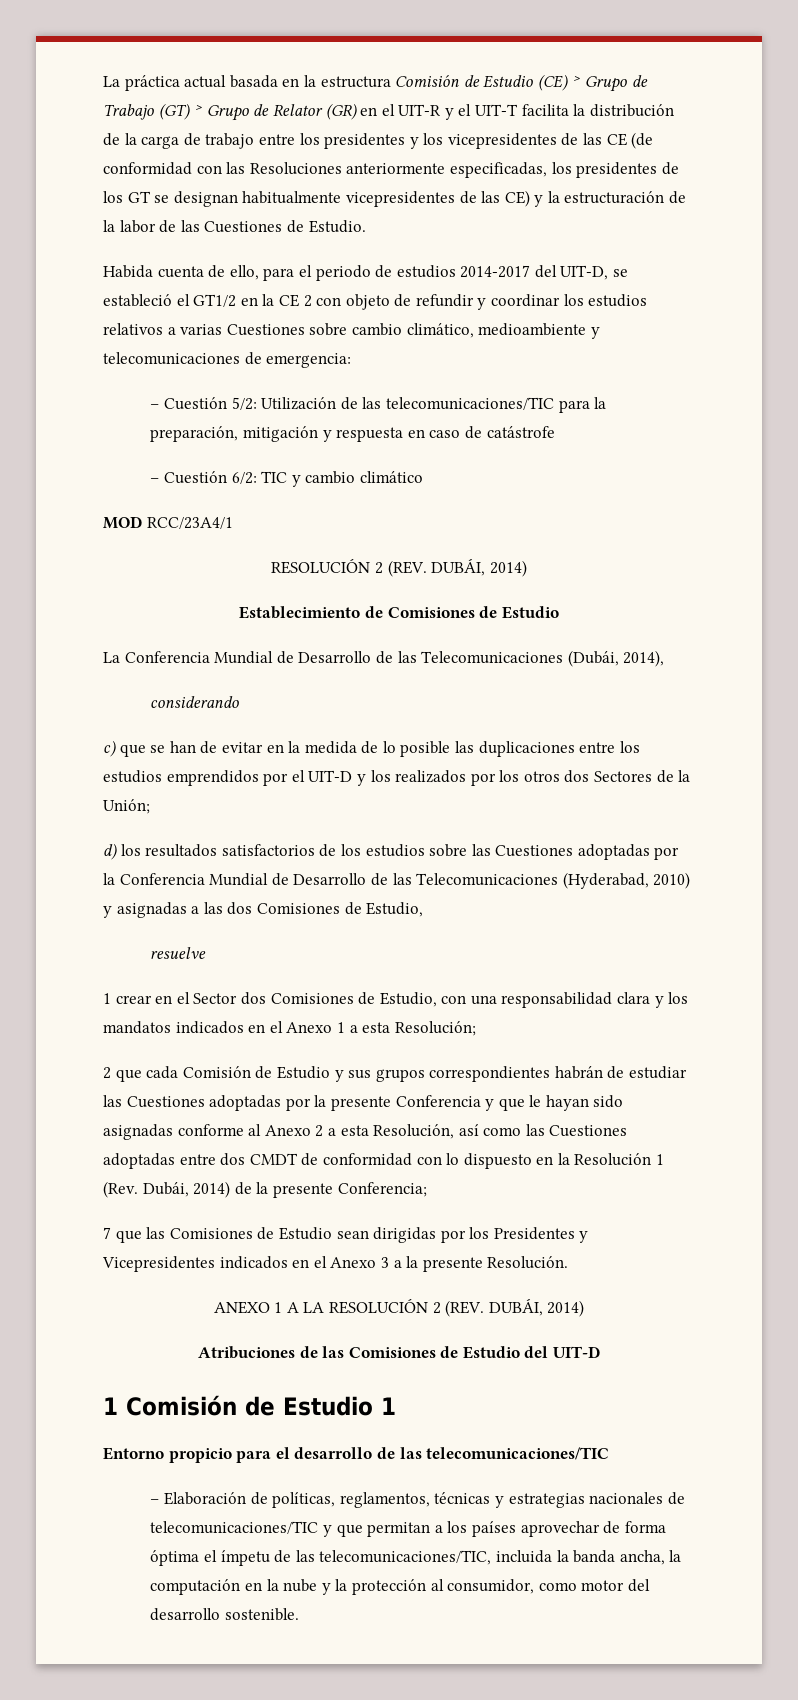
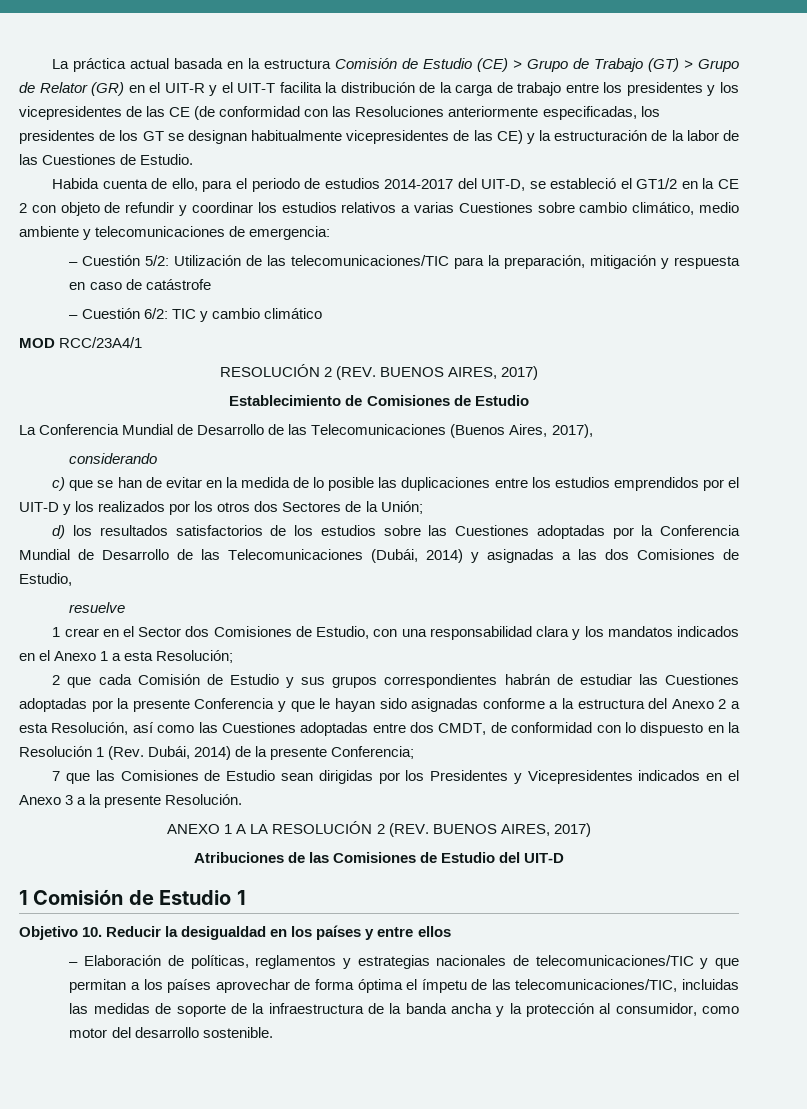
- Habida cuenta de ello, para el periodo de estudios 2014-2017 del UIT-D, se estableció el GT1/2 en la CE 2 con objeto de refundir y coordinar los estudios relativos a varias Cuestiones sobre cambio climático, medioambiente y telecomunicaciones de emergencia:
+ Habida cuenta de ello, para el periodo de estudios 2014-2017 del UIT-D, se estableció el GT1/2 en la CE 2 con objeto de refundir y coordinar los estudios relativos a varias Cuestiones sobre cambio climático, medio ambiente y telecomunicaciones de emergencia:
  MOD RCC/23A4/1
- RESOLUCIÓN 2 (REV. DUBÁI, 2014)
+ RESOLUCIÓN 2 (REV. BUENOS AIRES, 2017)
- La Conferencia Mundial de Desarrollo de las Telecomunicaciones (Dubái, 2014),
+ La Conferencia Mundial de Desarrollo de las Telecomunicaciones (Buenos Aires, 2017),
- d) los resultados satisfactorios de los estudios sobre las Cuestiones adoptadas por la Conferencia Mundial de Desarrollo de las Telecomunicaciones (Hyderabad, 2010) y asignadas a las dos Comisiones de Estudio,
+ d) los resultados satisfactorios de los estudios sobre las Cuestiones adoptadas por la Conferencia Mundial de Desarrollo de las Telecomunicaciones (Dubái, 2014) y asignadas a las dos Comisiones de Estudio,
- 2 que cada Comisión de Estudio y sus grupos correspondientes habrán de estudiar las Cuestiones adoptadas por la presente Conferencia y que le hayan sido asignadas conforme al Anexo 2 a esta Resolución, así como las Cuestiones adoptadas entre dos CMDT de conformidad con lo dispuesto en la Resolución 1 (Rev. Dubái, 2014) de la presente Conferencia;
+ 2 que cada Comisión de Estudio y sus grupos correspondientes habrán de estudiar las Cuestiones adoptadas por la presente Conferencia y que le hayan sido asignadas conforme a la estructura del Anexo 2 a esta Resolución, así como las Cuestiones adoptadas entre dos CMDT, de conformidad con lo dispuesto en la Resolución 1 (Rev. Dubái, 2014) de la presente Conferencia;
- ANEXO 1 A LA RESOLUCIÓN 2 (REV. DUBÁI, 2014)
+ ANEXO 1 A LA RESOLUCIÓN 2 (REV. BUENOS AIRES, 2017)
- Entorno propicio para el desarrollo de las telecomunicaciones/TIC
+ Objetivo 10. Reducir la desigualdad en los países y entre ellos
- – Elaboración de políticas, reglamentos, técnicas y estrategias nacionales de telecomunicaciones/TIC y que permitan a los países aprovechar de forma óptima el ímpetu de las telecomunicaciones/TIC, incluida la banda ancha, la computación en la nube y la protección al consumidor, como motor del desarrollo sostenible.
+ – Elaboración de políticas, reglamentos y estrategias nacionales de telecomunicaciones/TIC y que permitan a los países aprovechar de forma óptima el ímpetu de las telecomunicaciones/TIC, incluidas las medidas de soporte de la infraestructura de la banda ancha y la protección al consumidor, como motor del desarrollo sostenible.

